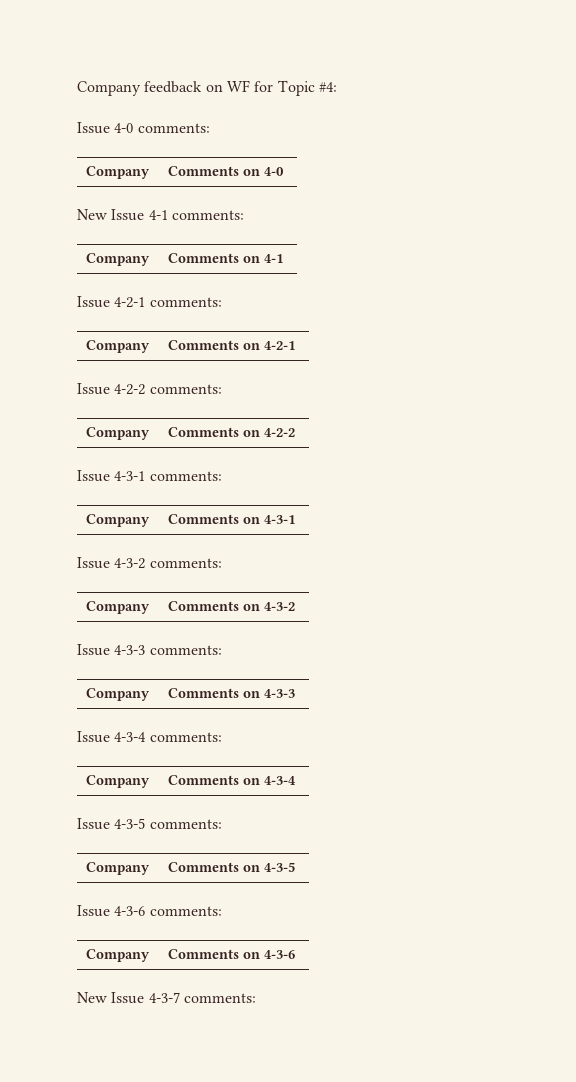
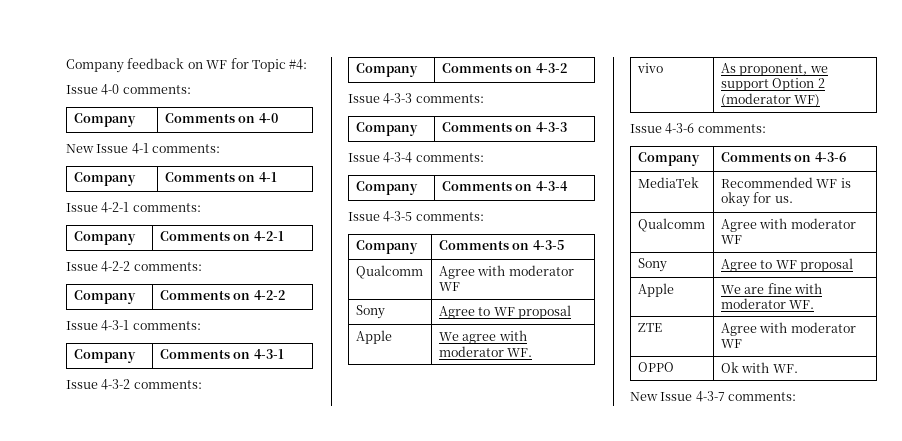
  Company | Comments on 4-3-5
+ Qualcomm | Agree with moderator WF
+ Sony | Agree to WF proposal
+ Apple | We agree with moderator WF.
+ vivo | As proponent, we support Option 2 (moderator WF)
+ MediaTek | Recommended WF is okay for us.
+ Qualcomm | Agree with moderator WF
+ Sony | Agree to WF proposal
+ Apple | We are fine with moderator WF.
+ ZTE | Agree with moderator WF
+ OPPO | Ok with WF.

